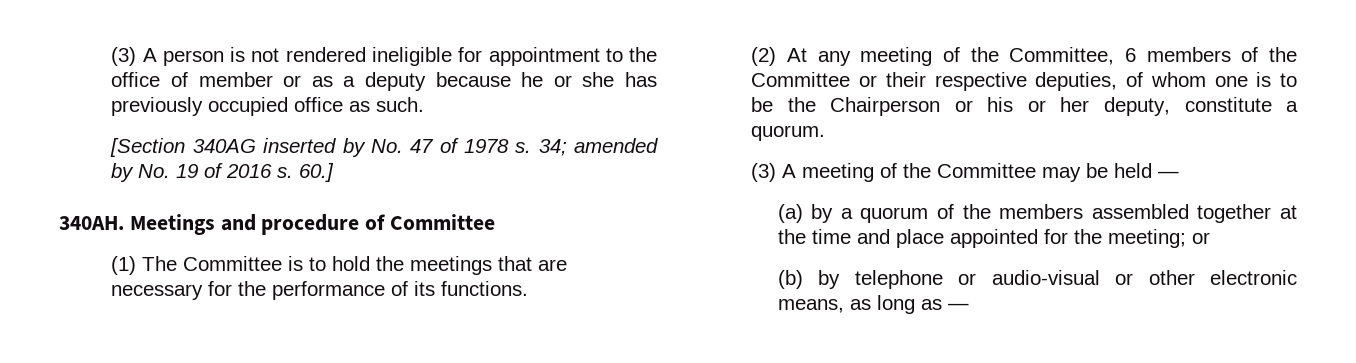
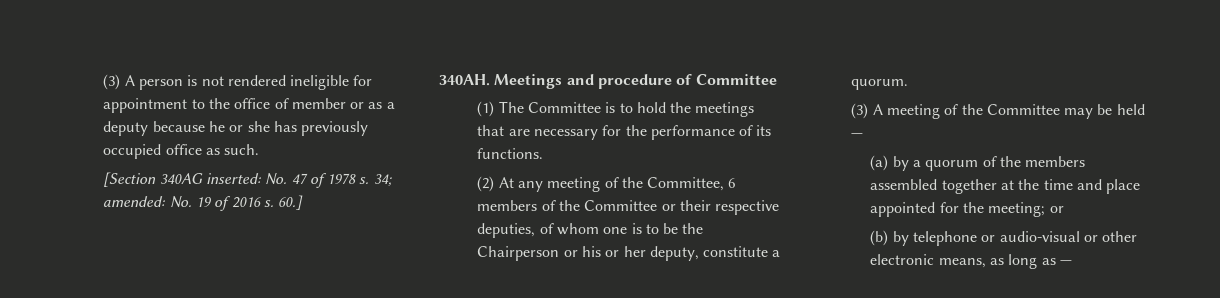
- [Section 340AG inserted by No. 47 of 1978 s.
+ [Section 340AG inserted: No. 47 of 1978 s.
- 34; amended by No. 19 of 2016 s.
+ 34; amended: No. 19 of 2016 s.

